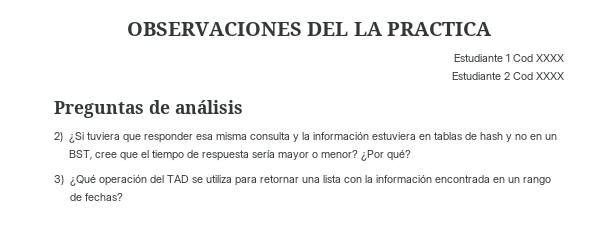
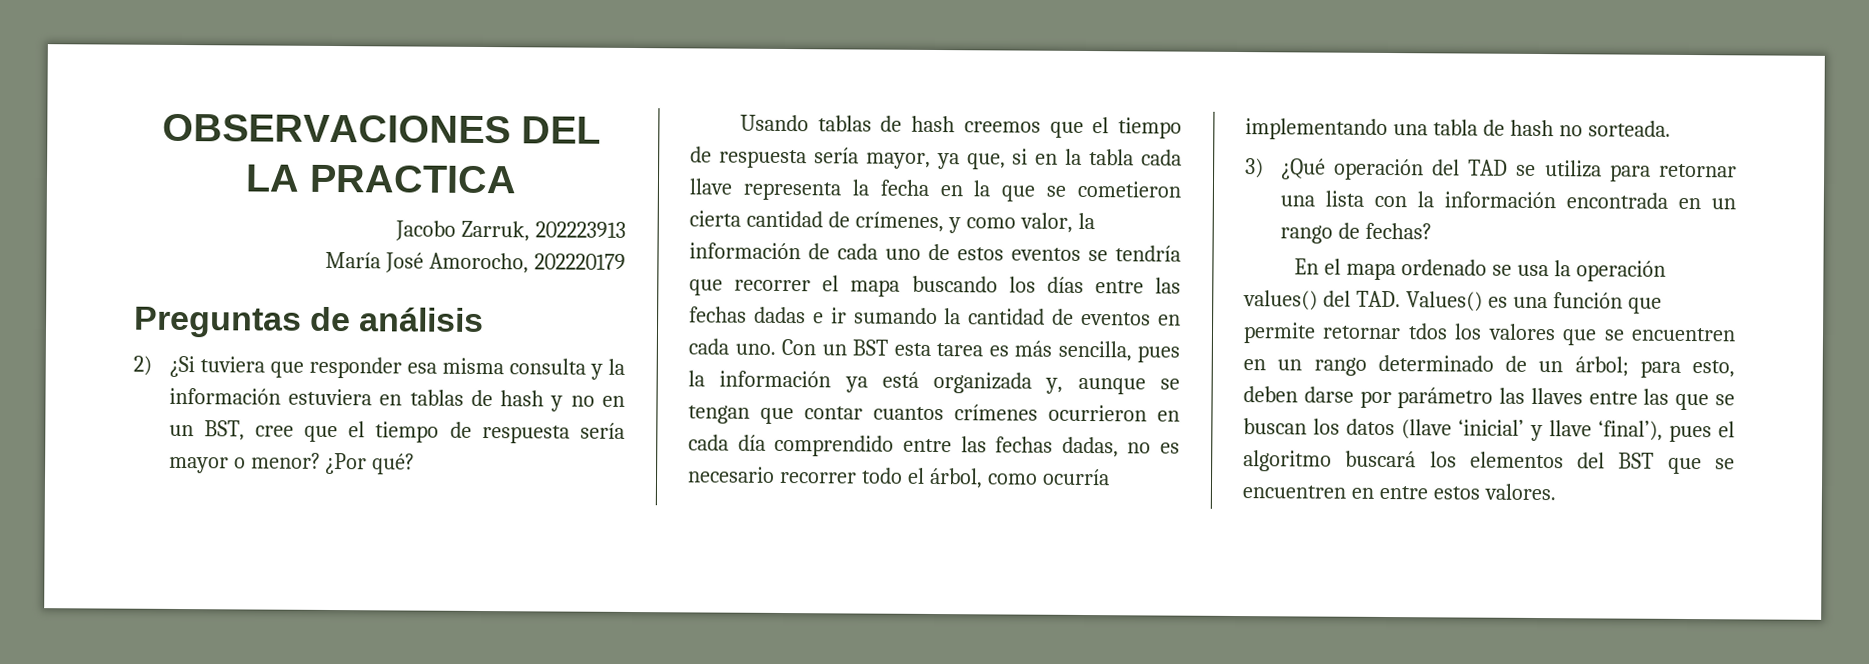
- Estudiante 1 Cod XXXX
- Estudiante 2 Cod XXXX
+ Jacobo Zarruk, 202223913
+ María José Amorocho, 202220179
+ Usando tablas de hash creemos que el tiempo de respuesta sería mayor, ya que, si en la tabla cada llave representa la fecha en la que se cometieron cierta cantidad de crímenes, y como valor, la información de cada uno de estos eventos se tendría que recorrer el mapa buscando los días entre las fechas dadas e ir sumando la cantidad de eventos en cada uno. Con un BST esta tarea es más sencilla, pues la información ya está organizada y, aunque se tengan que contar cuantos crímenes ocurrieron en cada día comprendido entre las fechas dadas, no es necesario recorrer todo el árbol, como ocurría implementando una tabla de hash no sorteada.
+ En el mapa ordenado se usa la operación values() del TAD. Values() es una función que permite retornar tdos los valores que se encuentren en un rango determinado de un árbol; para esto, deben darse por parámetro las llaves entre las que se buscan los datos (llave ‘inicial’ y llave ‘final’), pues el algoritmo buscará los elementos del BST que se encuentren en entre estos valores.

